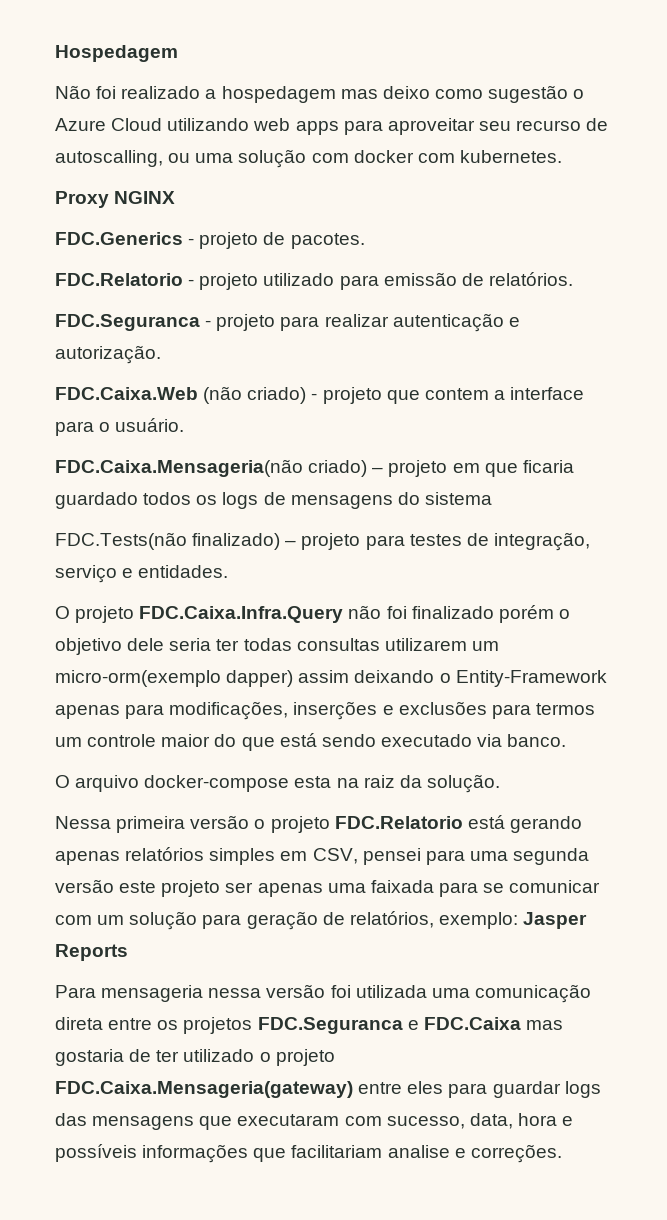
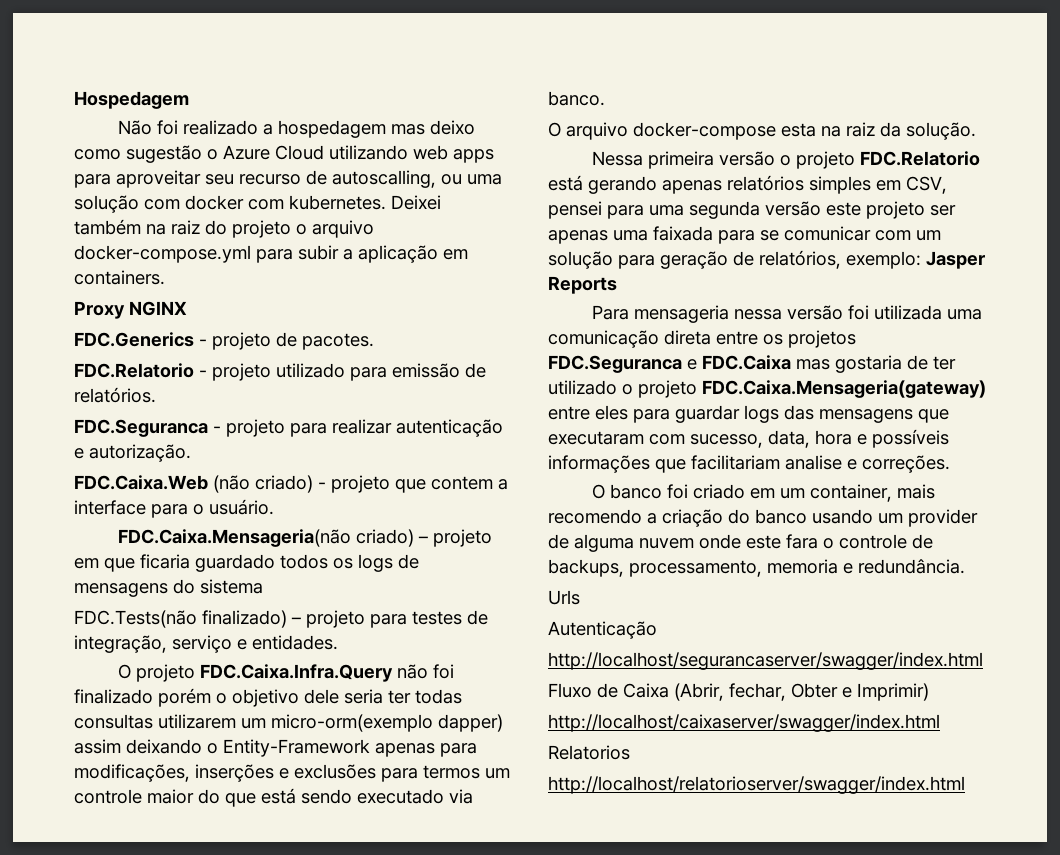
+ Deixei também na raiz do projeto o arquivo docker-compose.yml para subir a aplicação em containers.
+ O banco foi criado em um container, mais recomendo a criação do banco usando um provider de alguma nuvem onde este fara o controle de backups, processamento, memoria e redundância.
+ Urls
+ Autenticação
+ http://localhost/segurancaserver/swagger/index.html
+ Fluxo de Caixa (Abrir, fechar, Obter e Imprimir)
+ http://localhost/caixaserver/swagger/index.html
+ Relatorios
+ http://localhost/relatorioserver/swagger/index.html

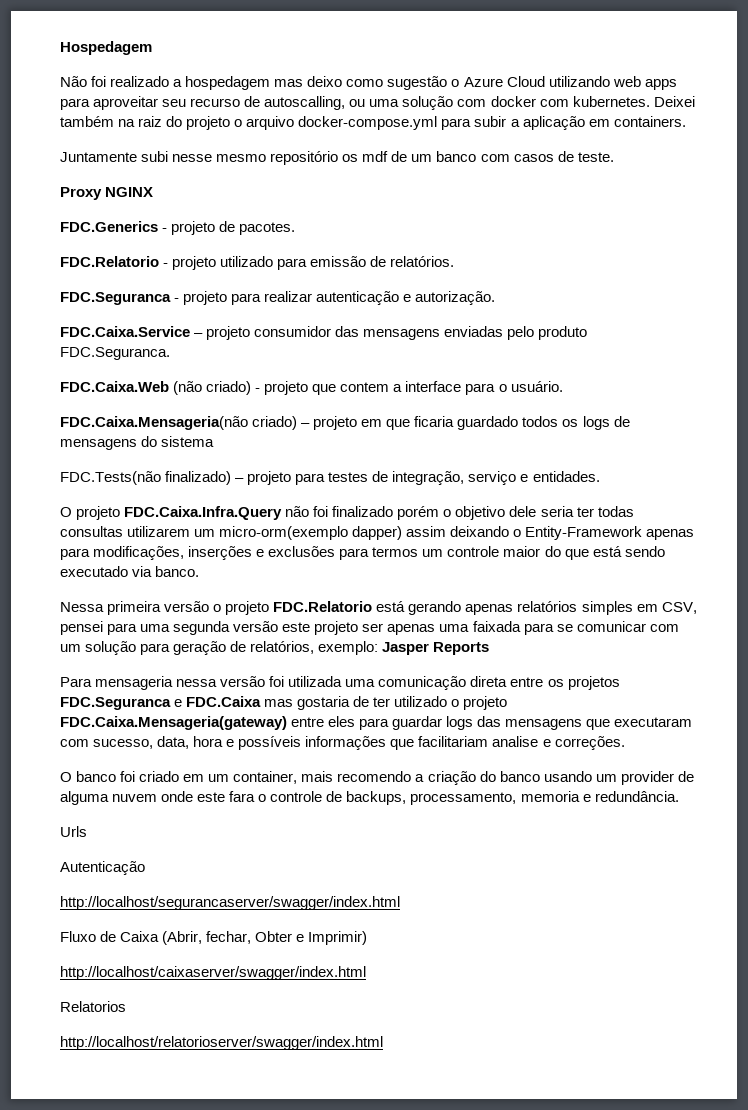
+ Juntamente subi nesse mesmo repositório os mdf de um banco com casos de teste.
+ FDC.Caixa.Service – projeto consumidor das mensagens enviadas pelo produto FDC.Seguranca.
- O arquivo docker-compose esta na raiz da solução.

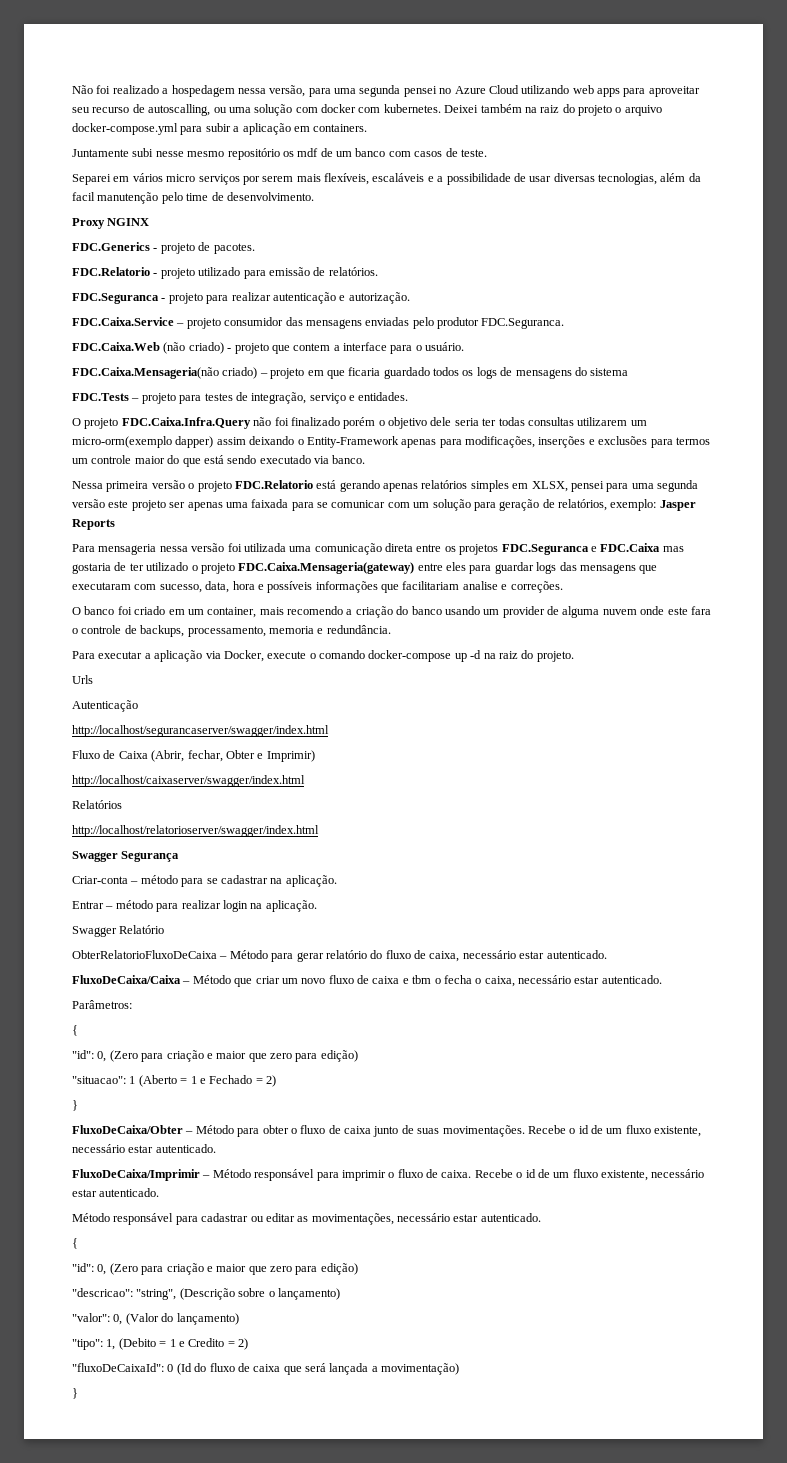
- Hospedagem
- Não foi realizado a hospedagem mas deixo como sugestão o Azure Cloud utilizando web apps para aproveitar seu recurso de autoscalling, ou uma solução com docker com kubernetes.
+ Não foi realizado a hospedagem nessa versão, para uma segunda pensei no Azure Cloud utilizando web apps para aproveitar seu recurso de autoscalling, ou uma solução com docker com kubernetes.
+ Separei em vários micro serviços por serem mais flexíveis, escaláveis e a possibilidade de usar diversas tecnologias, além da facil manutenção pelo time de desenvolvimento.
- FDC.Caixa.Service – projeto consumidor das mensagens enviadas pelo produto FDC.Seguranca.
+ FDC.Caixa.Service – projeto consumidor das mensagens enviadas pelo produtor FDC.Seguranca.
- FDC.Tests(não finalizado) – projeto para testes de integração, serviço e entidades.
+ FDC.Tests – projeto para testes de integração, serviço e entidades.
- Nessa primeira versão o projeto FDC.Relatorio está gerando apenas relatórios simples em CSV, pensei para uma segunda versão este projeto ser apenas uma faixada para se comunicar com um solução para geração de relatórios, exemplo: Jasper Reports
+ Nessa primeira versão o projeto FDC.Relatorio está gerando apenas relatórios simples em XLSX, pensei para uma segunda versão este projeto ser apenas uma faixada para se comunicar com um solução para geração de relatórios, exemplo: Jasper Reports
+ Para executar a aplicação via Docker, execute o comando docker-compose up -d na raiz do projeto.
- Relatorios
+ Relatórios
+ Swagger Segurança
+ Criar-conta – método para se cadastrar na aplicação.
+ Entrar – método para realizar login na aplicação.
+ Swagger Relatório
+ ObterRelatorioFluxoDeCaixa – Método para gerar relatório do fluxo de caixa, necessário estar autenticado.
+ FluxoDeCaixa/Caixa – Método que criar um novo fluxo de caixa e tbm o fecha o caixa, necessário estar autenticado.
+ Parâmetros:
+ {
+ "id": 0, (Zero para criação e maior que zero para edição)
+ "situacao": 1 (Aberto = 1 e Fechado = 2)
+ }
+ FluxoDeCaixa/Obter – Método para obter o fluxo de caixa junto de suas movimentações. Recebe o id de um fluxo existente, necessário estar autenticado.
+ FluxoDeCaixa/Imprimir – Método responsável para imprimir o fluxo de caixa. Recebe o id de um fluxo existente, necessário estar autenticado.
+ Método responsável para cadastrar ou editar as movimentações, necessário estar autenticado.
+ {
+ "id": 0, (Zero para criação e maior que zero para edição)
+ "descricao": "string", (Descrição sobre o lançamento)
+ "valor": 0, (Valor do lançamento)
+ "tipo": 1, (Debito = 1 e Credito = 2)
+ "fluxoDeCaixaId": 0 (Id do fluxo de caixa que será lançada a movimentação)
+ }

